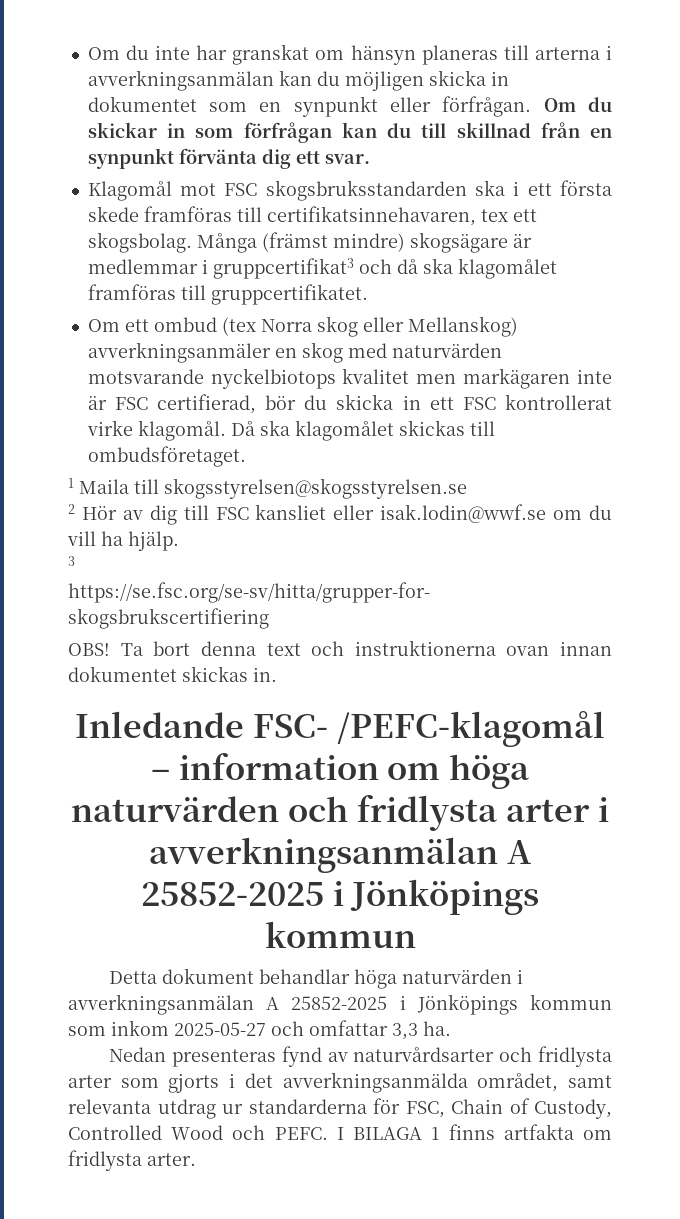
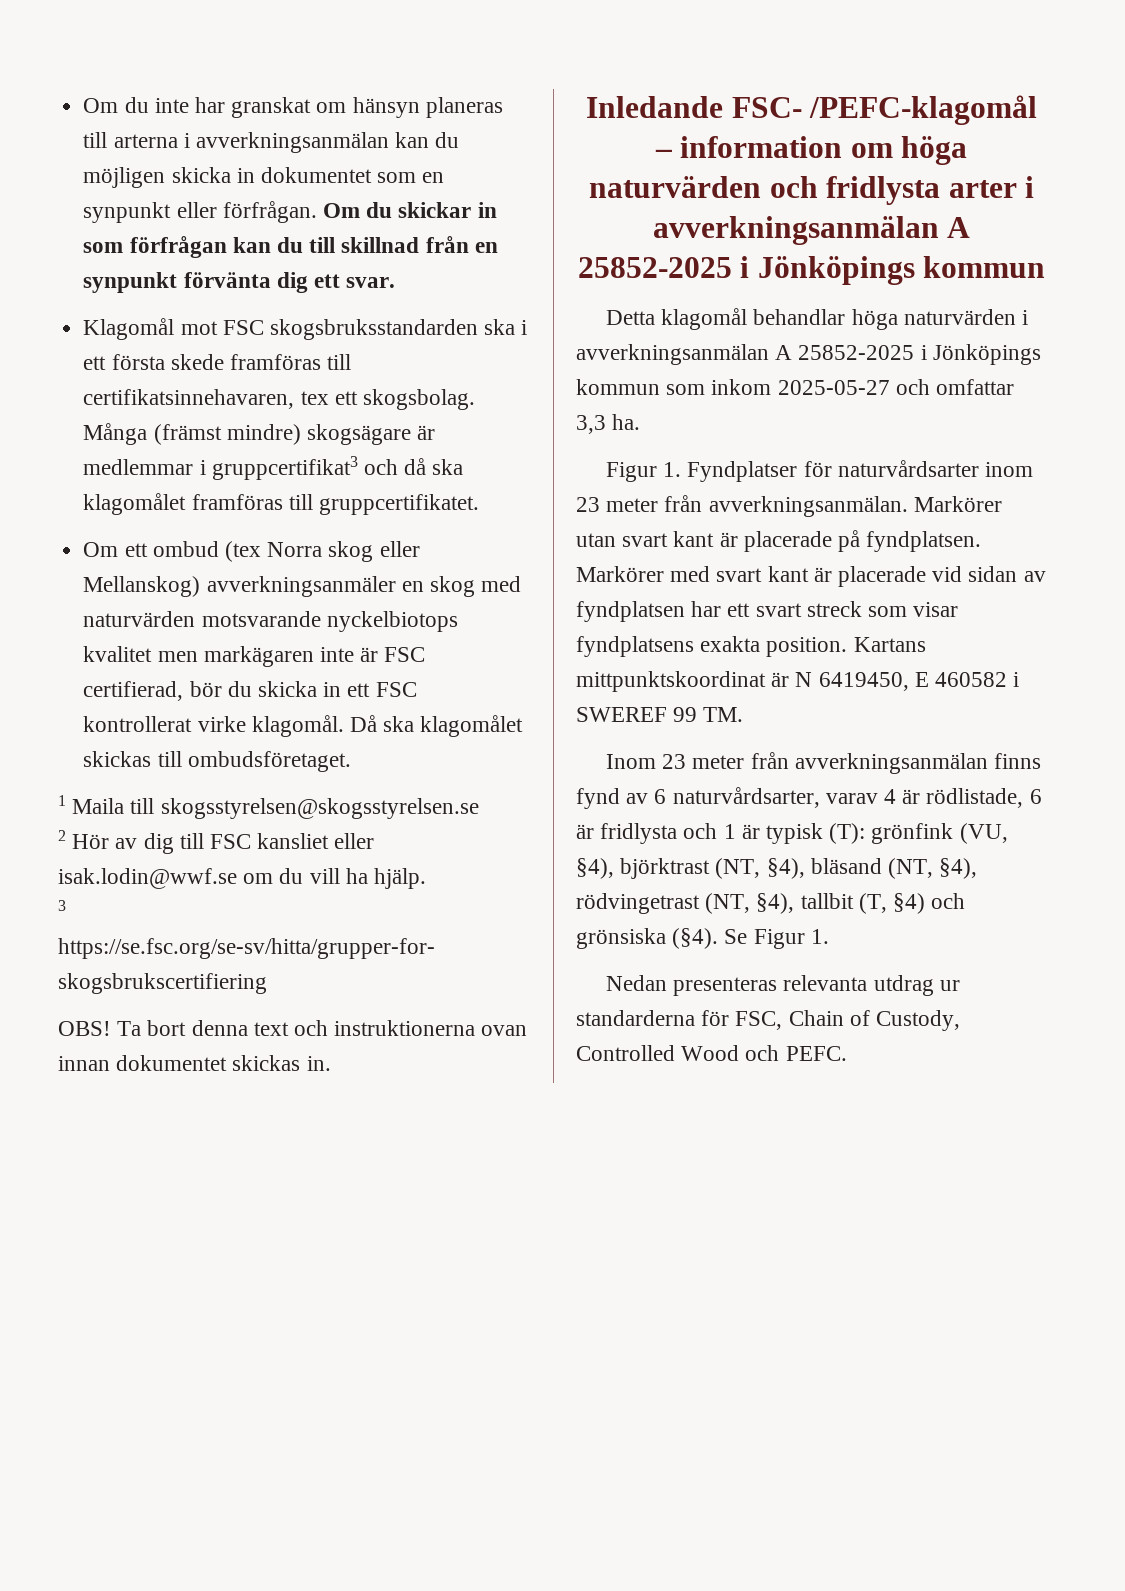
- Detta dokument behandlar höga naturvärden i avverkningsanmälan A 25852-2025 i Jönköpings kommun som inkom 2025-05-27 och omfattar 3,3 ha.
+ Detta klagomål behandlar höga naturvärden i avverkningsanmälan A 25852-2025 i Jönköpings kommun som inkom 2025-05-27 och omfattar 3,3 ha.
- Nedan presenteras fynd av naturvårdsarter och fridlysta arter som gjorts i det avverkningsanmälda området, samt relevanta utdrag ur standarderna för FSC, Chain of Custody, Controlled Wood och PEFC. I BILAGA 1 finns artfakta om fridlysta arter.
+ Figur 1. Fyndplatser för naturvårdsarter inom 23 meter från avverkningsanmälan. Markörer utan svart kant är placerade på fyndplatsen. Markörer med svart kant är placerade vid sidan av fyndplatsen har ett svart streck som visar fyndplatsens exakta position. Kartans mittpunktskoordinat är N 6419450, E 460582 i SWEREF 99 TM.
+ Inom 23 meter från avverkningsanmälan finns fynd av 6 naturvårdsarter, varav 4 är rödlistade, 6 är fridlysta och 1 är typisk (T): grönfink (VU, §4), björktrast (NT, §4), bläsand (NT, §4), rödvingetrast (NT, §4), tallbit (T, §4) och grönsiska (§4). Se Figur 1.
+ Nedan presenteras relevanta utdrag ur standarderna för FSC, Chain of Custody, Controlled Wood och PEFC.

